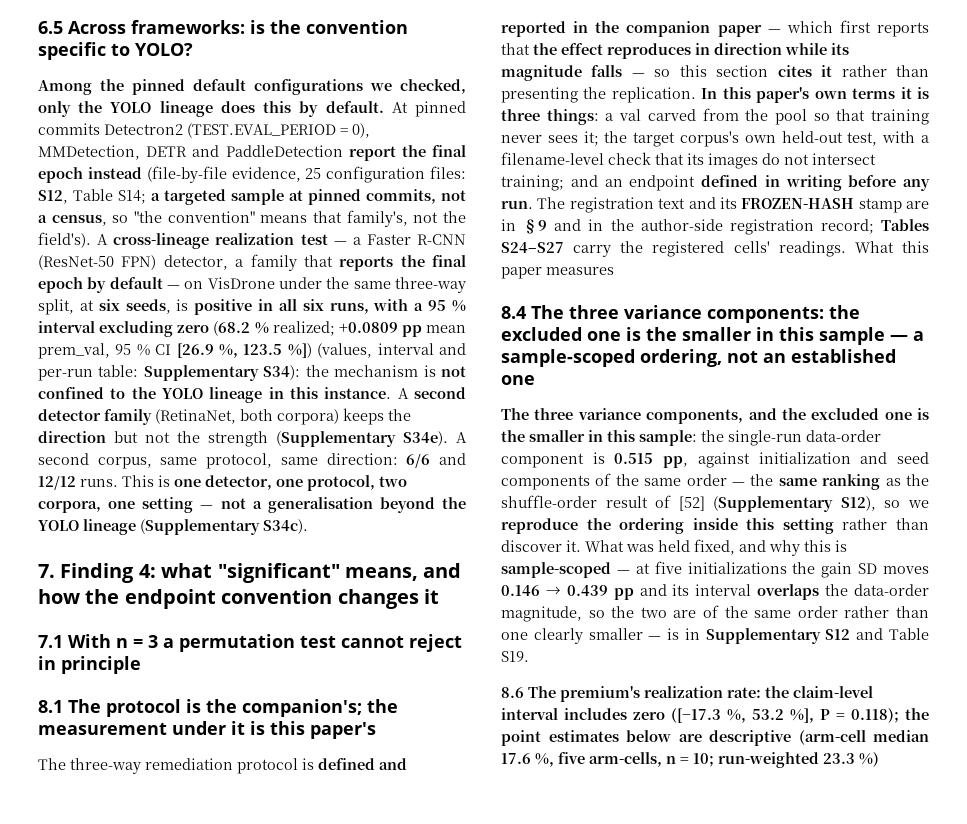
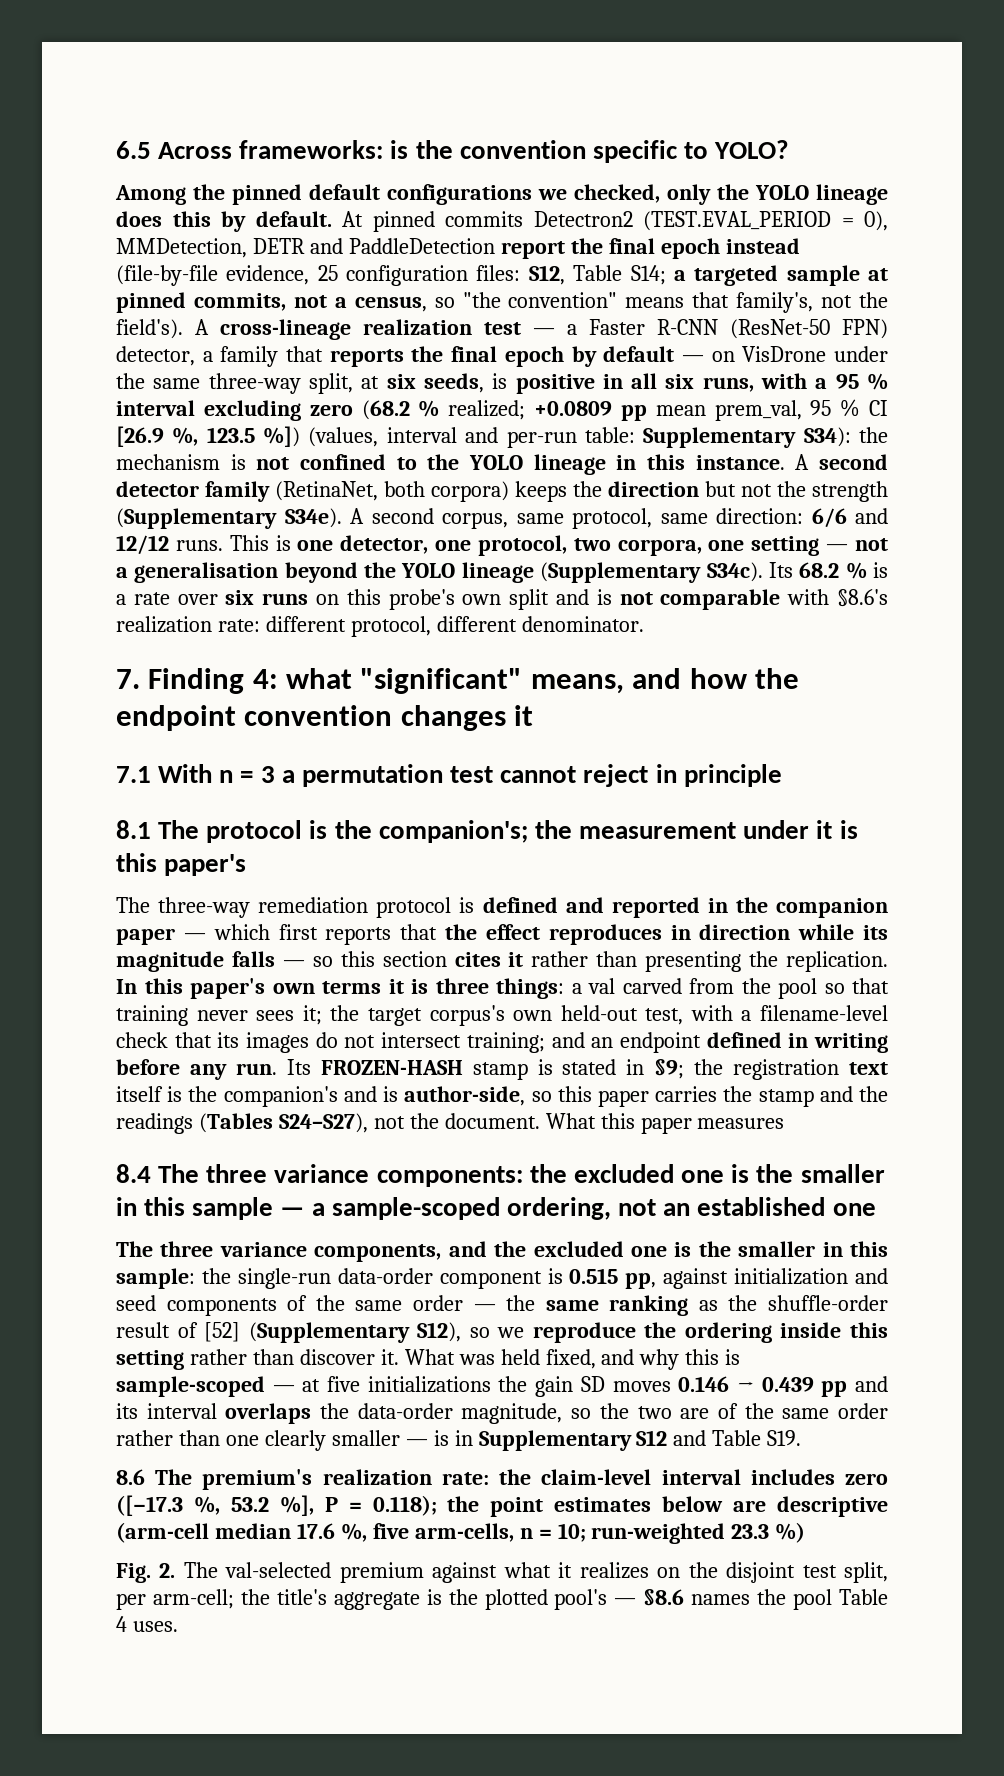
+ Its 68.2 % is a rate over six runs on this probe's own split and is not comparable with §8.6's realization rate: different protocol, different denominator.
- The registration text and its FROZEN-HASH stamp are in §9 and in the author-side registration record; Tables S24–S27 carry the registered cells' readings.
+ Its FROZEN-HASH stamp is stated in §9; the registration text itself is the companion's and is author-side, so this paper carries the stamp and the readings (Tables S24–S27), not the document.
+ Fig. 2. The val-selected premium against what it realizes on the disjoint test split, per arm-cell; the title's aggregate is the plotted pool's — §8.6 names the pool Table 4 uses.

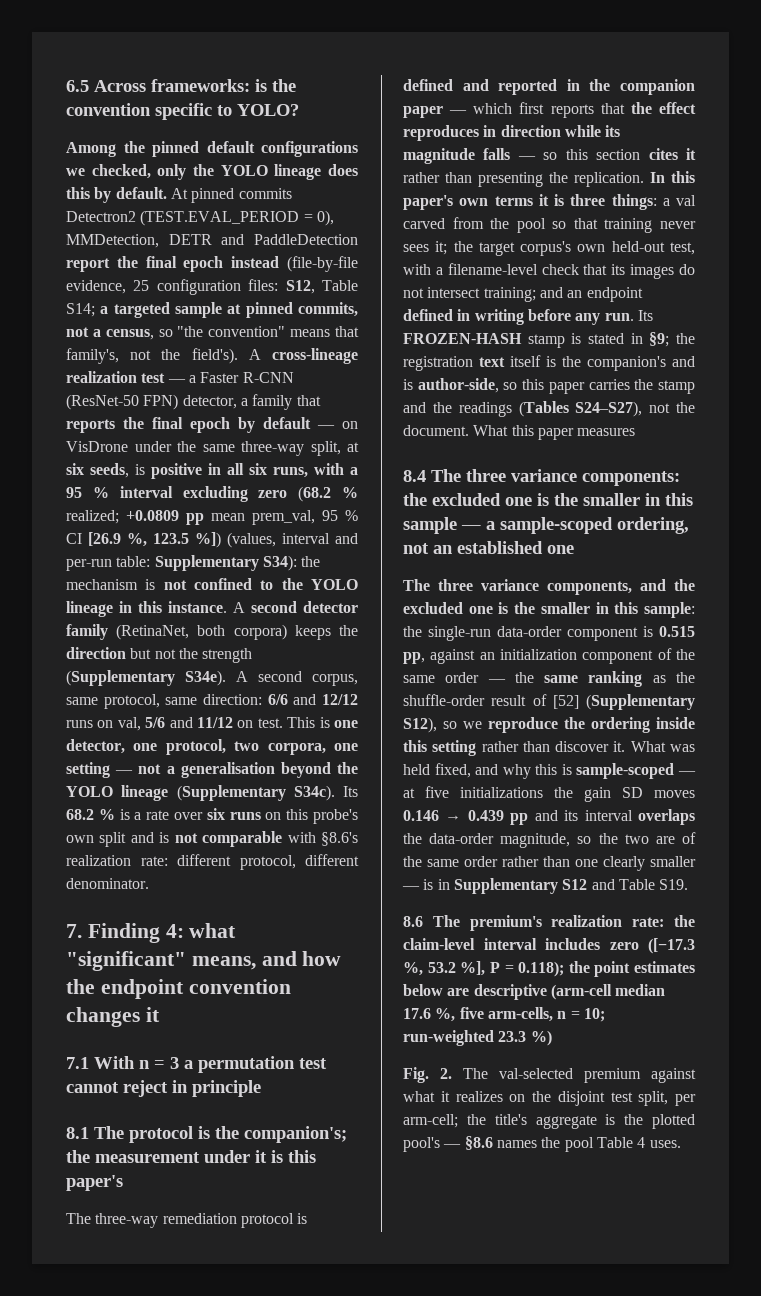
- A second corpus, same protocol, same direction: 6/6 and 12/12 runs.
+ A second corpus, same protocol, same direction: 6/6 and 12/12 runs on val, 5/6 and 11/12 on test.
- The three variance components, and the excluded one is the smaller in this sample: the single-run data-order component is 0.515 pp, against initialization and seed components of the same order — the same ranking as the shuffle-order result of [52] (Supplementary S12), so we reproduce the ordering inside this setting rather than discover it.
+ The three variance components, and the excluded one is the smaller in this sample: the single-run data-order component is 0.515 pp, against an initialization component of the same order — the same ranking as the shuffle-order result of [52] (Supplementary S12), so we reproduce the ordering inside this setting rather than discover it.

